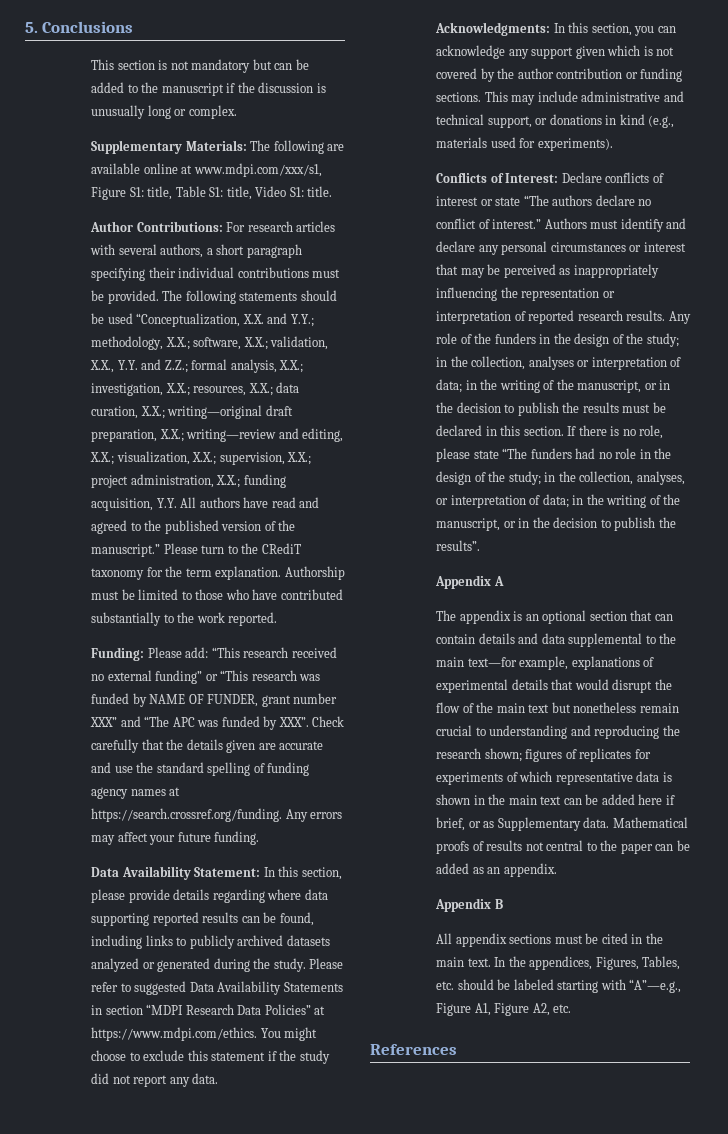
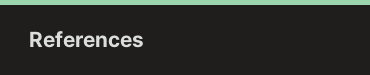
- 5. Conclusions
- This section is not mandatory but can be added to the manuscript if the discussion is unusually long or complex.
- Supplementary Materials: The following are available online at www.mdpi.com/xxx/s1, Figure S1: title, Table S1: title, Video S1: title.
- Author Contributions: For research articles with several authors, a short paragraph specifying their individual contributions must be provided. The following statements should be used “Conceptualization, X.X. and Y.Y.; methodology, X.X.; software, X.X.; validation, X.X., Y.Y. and Z.Z.; formal analysis, X.X.; investigation, X.X.; resources, X.X.; data curation, X.X.; writing—original draft preparation, X.X.; writing—review and editing, X.X.; visualization, X.X.; supervision, X.X.; project administration, X.X.; funding acquisition, Y.Y. All authors have read and agreed to the published version of the manuscript.” Please turn to the CRediT taxonomy for the term explanation. Authorship must be limited to those who have contributed substantially to the work reported.
- Funding: Please add: “This research received no external funding” or “This research was funded by NAME OF FUNDER, grant number XXX” and “The APC was funded by XXX”. Check carefully that the details given are accurate and use the standard spelling of funding agency names at https://search.crossref.org/funding. Any errors may affect your future funding.
- Data Availability Statement: In this section, please provide details regarding where data supporting reported results can be found, including links to publicly archived datasets analyzed or generated during the study. Please refer to suggested Data Availability Statements in section “MDPI Research Data Policies” at https://www.mdpi.com/ethics. You might choose to exclude this statement if the study did not report any data.
- Acknowledgments: In this section, you can acknowledge any support given which is not covered by the author contribution or funding sections. This may include administrative and technical support, or donations in kind (e.g., materials used for experiments).
- Conflicts of Interest: Declare conflicts of interest or state “The authors declare no conflict of interest.” Authors must identify and declare any personal circumstances or interest that may be perceived as inappropriately influencing the representation or interpretation of reported research results. Any role of the funders in the design of the study; in the collection, analyses or interpretation of data; in the writing of the manuscript, or in the decision to publish the results must be declared in this section. If there is no role, please state “The funders had no role in the design of the study; in the collection, analyses, or interpretation of data; in the writing of the manuscript, or in the decision to publish the results”.
- Appendix A
- The appendix is an optional section that can contain details and data supplemental to the main text—for example, explanations of experimental details that would disrupt the flow of the main text but nonetheless remain crucial to understanding and reproducing the research shown; figures of replicates for experiments of which representative data is shown in the main text can be added here if brief, or as Supplementary data. Mathematical proofs of results not central to the paper can be added as an appendix.
- Appendix B
- All appendix sections must be cited in the main text. In the appendices, Figures, Tables, etc. should be labeled starting with “A”—e.g., Figure A1, Figure A2, etc.

